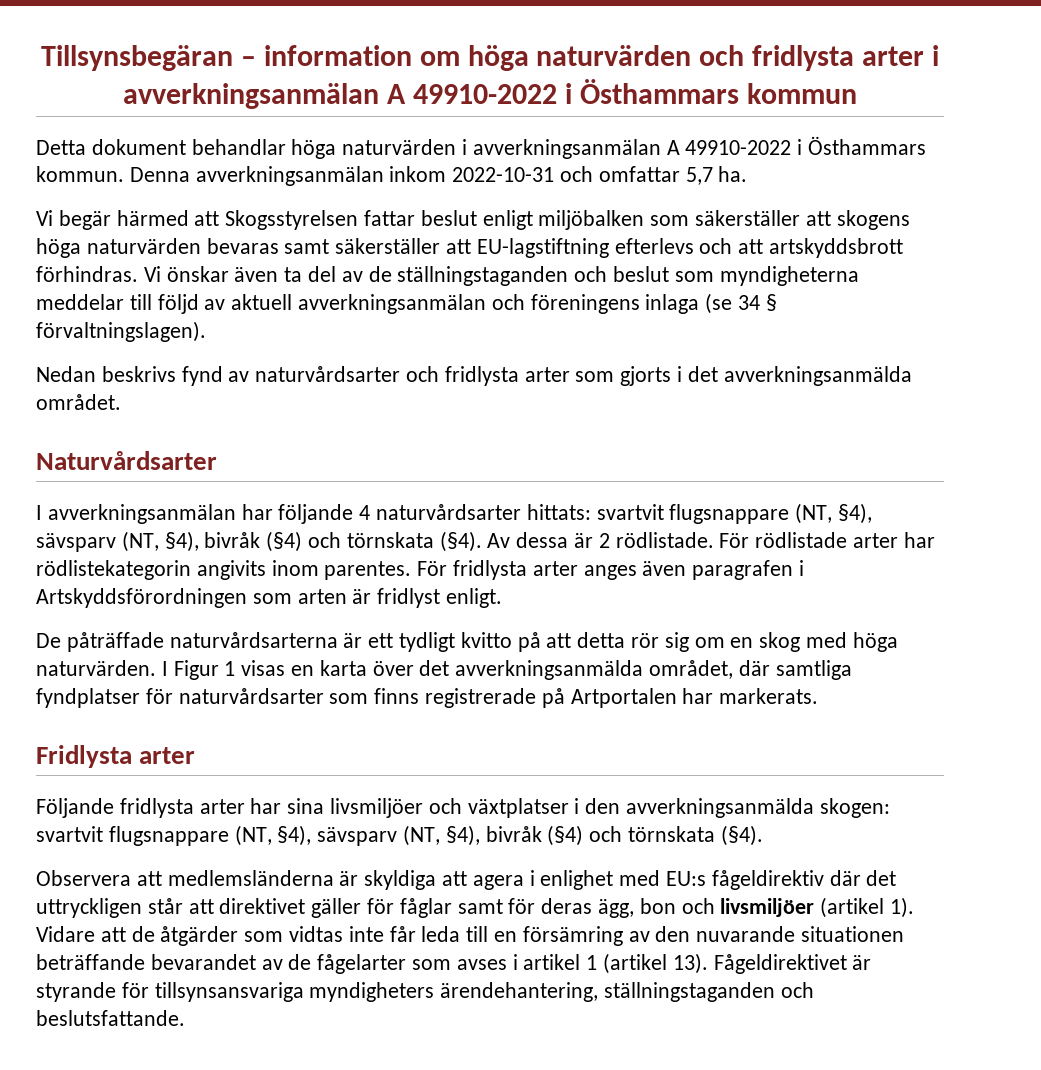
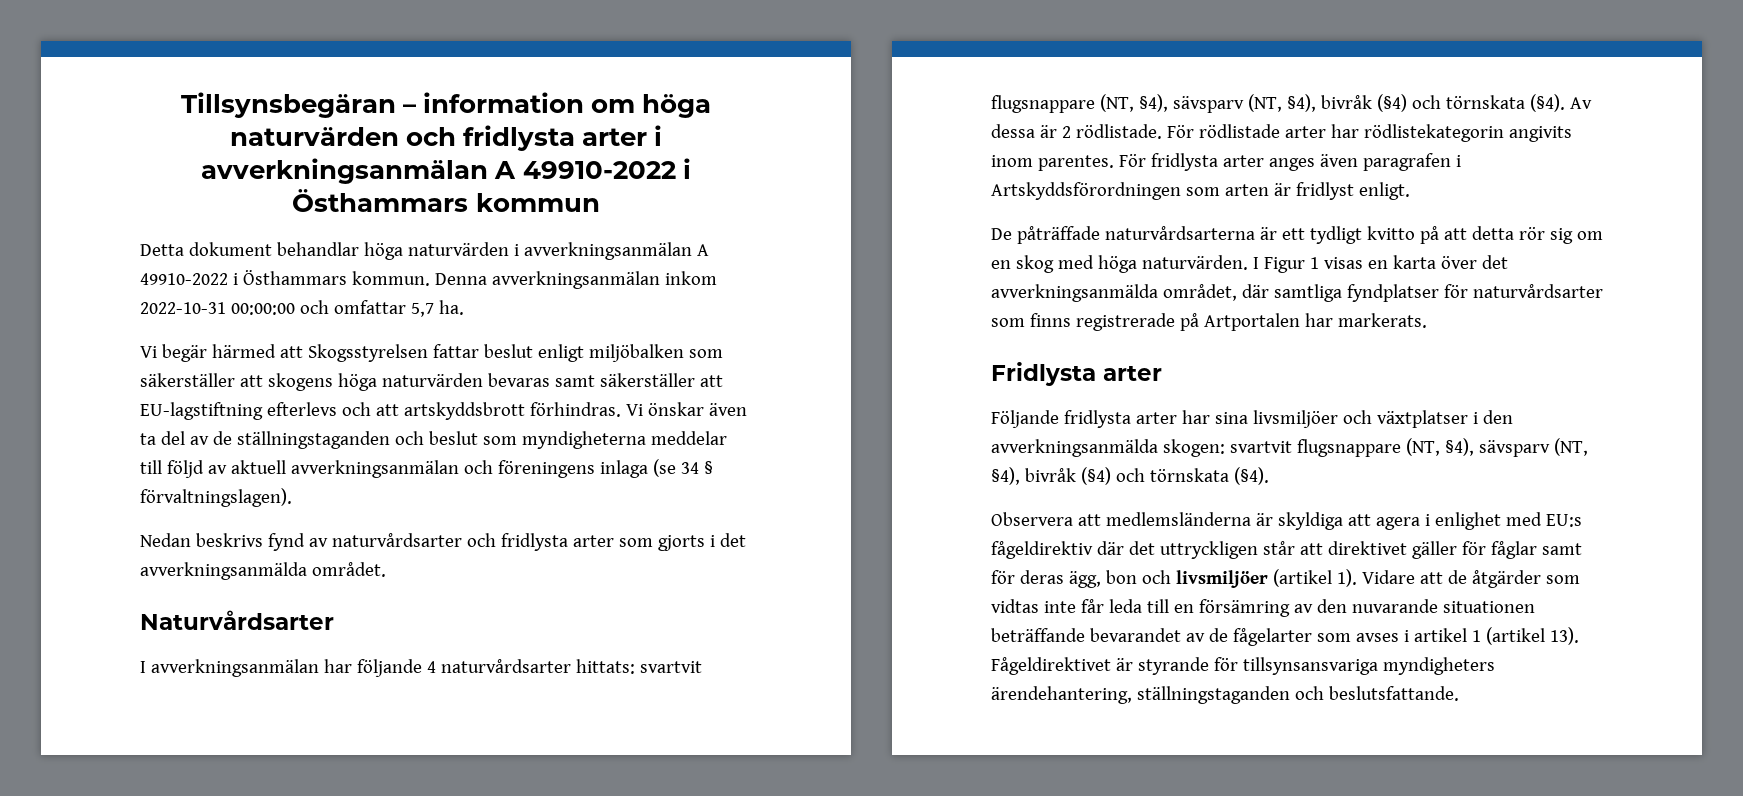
- Denna avverkningsanmälan inkom 2022-10-31 och omfattar 5,7 ha.
+ Denna avverkningsanmälan inkom 2022-10-31 00:00:00 och omfattar 5,7 ha.

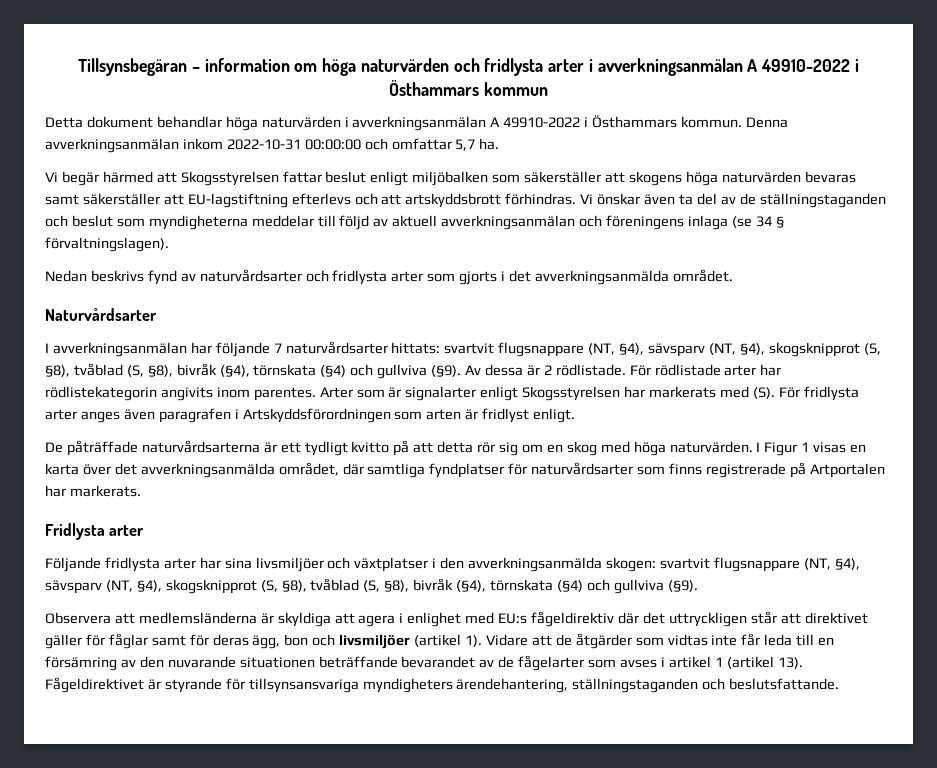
- I avverkningsanmälan har följande 4 naturvårdsarter hittats: svartvit flugsnappare (NT, §4), sävsparv (NT, §4), bivråk (§4) och törnskata (§4).
+ I avverkningsanmälan har följande 7 naturvårdsarter hittats: svartvit flugsnappare (NT, §4), sävsparv (NT, §4), skogsknipprot (S, §8), tvåblad (S, §8), bivråk (§4), törnskata (§4) och gullviva (§9).
- För fridlysta arter anges även paragrafen i Artskyddsförordningen som arten är fridlyst enligt.
+ Arter som är signalarter enligt Skogsstyrelsen har markerats med (S). För fridlysta arter anges även paragrafen i Artskyddsförordningen som arten är fridlyst enligt.
- Följande fridlysta arter har sina livsmiljöer och växtplatser i den avverkningsanmälda skogen: svartvit flugsnappare (NT, §4), sävsparv (NT, §4), bivråk (§4) och törnskata (§4).
+ Följande fridlysta arter har sina livsmiljöer och växtplatser i den avverkningsanmälda skogen: svartvit flugsnappare (NT, §4), sävsparv (NT, §4), skogsknipprot (S, §8), tvåblad (S, §8), bivråk (§4), törnskata (§4) och gullviva (§9).

